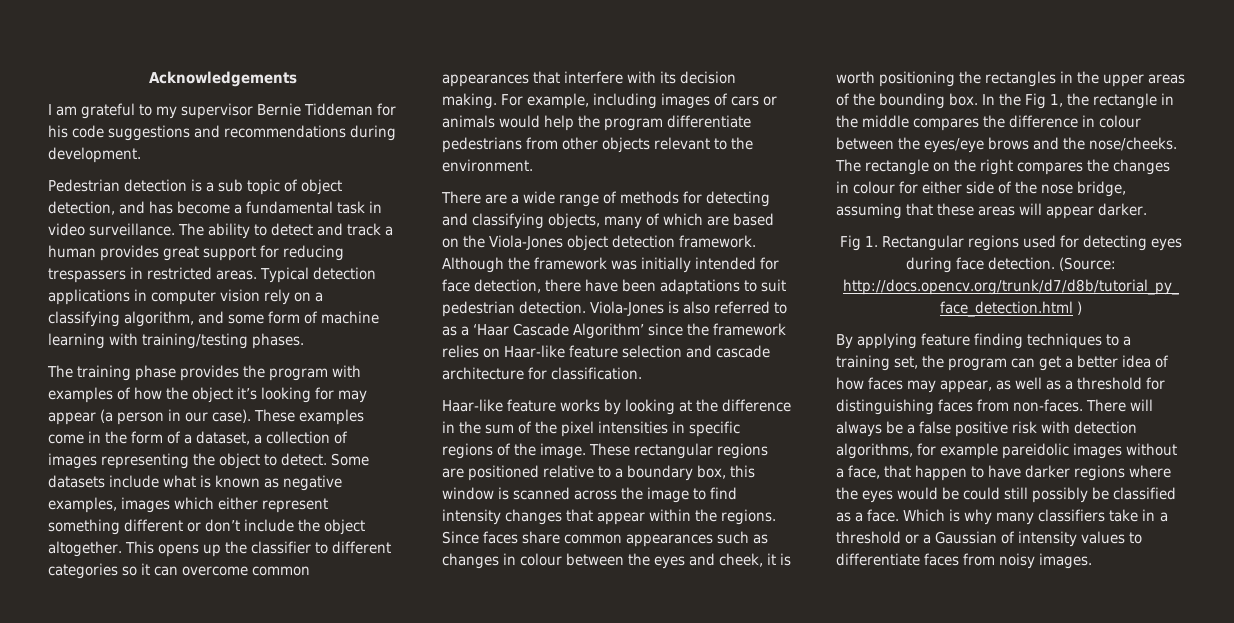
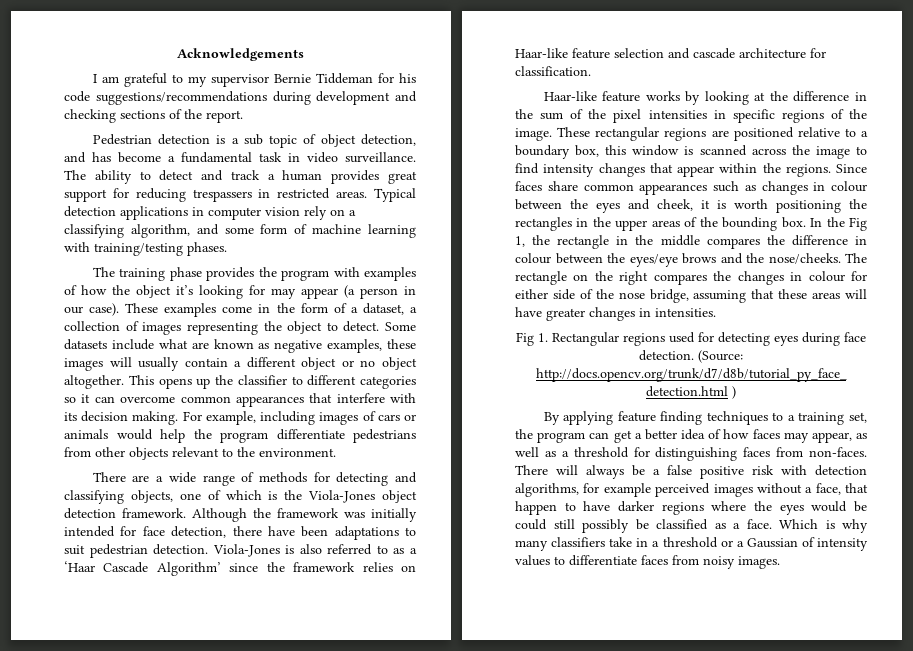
- I am grateful to my supervisor Bernie Tiddeman for his code suggestions and recommendations during development.
+ I am grateful to my supervisor Bernie Tiddeman for his code suggestions/recommendations during development and checking sections of the report.
- Some datasets include what is known as negative examples, images which either represent something different or don’t include the object altogether.
+ Some datasets include what are known as negative examples, these images will usually contain a different object or no object altogether.
- There are a wide range of methods for detecting and classifying objects, many of which are based on the Viola-Jones object detection framework.
+ There are a wide range of methods for detecting and classifying objects, one of which is the Viola-Jones object detection framework.
- The rectangle on the right compares the changes in colour for either side of the nose bridge, assuming that these areas will appear darker.
+ The rectangle on the right compares the changes in colour for either side of the nose bridge, assuming that these areas will have greater changes in intensities.
- There will always be a false positive risk with detection algorithms, for example pareidolic images without a face, that happen to have darker regions where the eyes would be could still possibly be classified as a face.
+ There will always be a false positive risk with detection algorithms, for example perceived images without a face, that happen to have darker regions where the eyes would be could still possibly be classified as a face.

